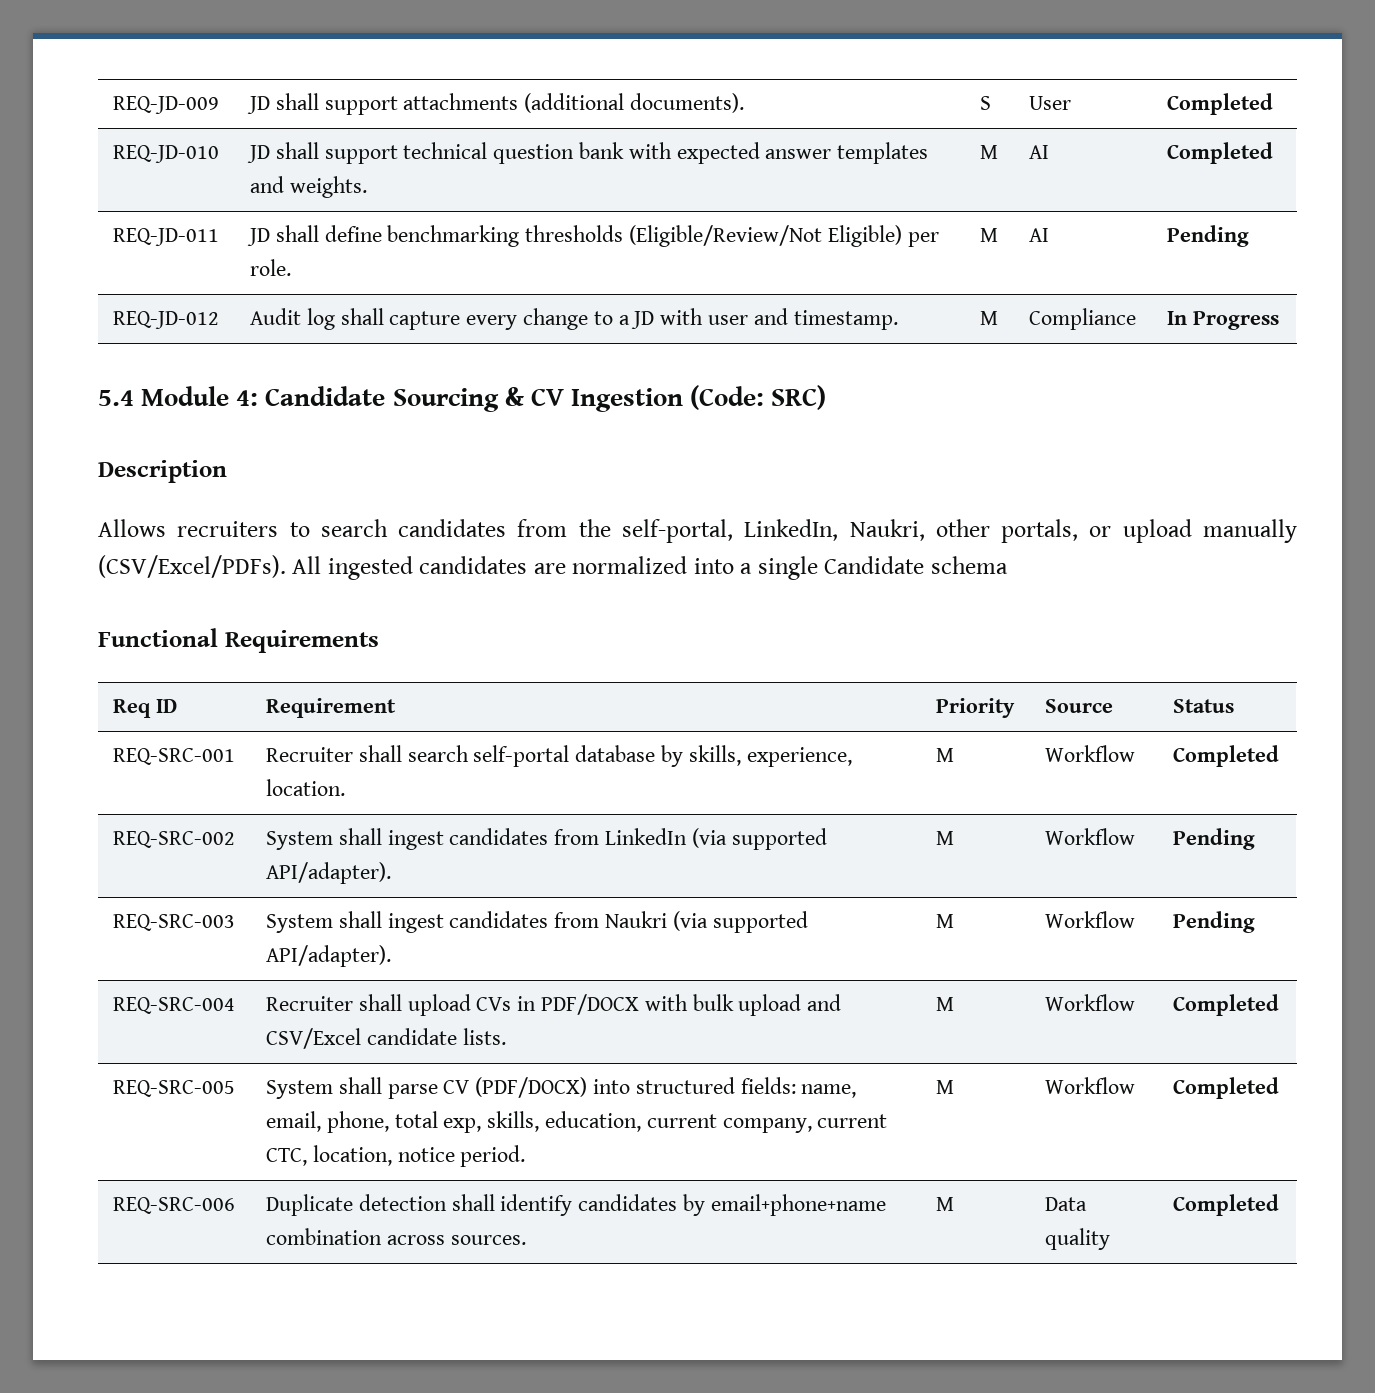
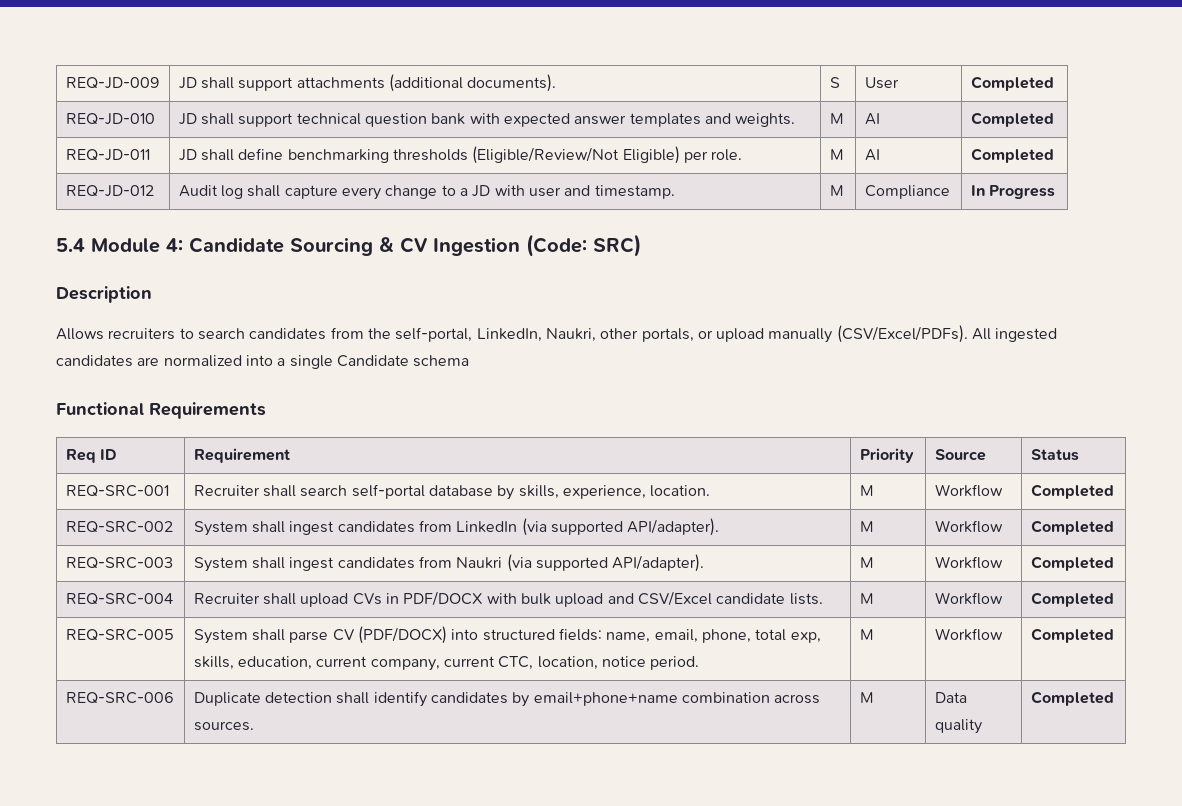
- REQ-JD-011 | JD shall define benchmarking thresholds (Eligible/Review/Not Eligible) per role. | M | AI | Pending
+ REQ-JD-011 | JD shall define benchmarking thresholds (Eligible/Review/Not Eligible) per role. | M | AI | Completed
- REQ-SRC-002 | System shall ingest candidates from LinkedIn (via supported API/adapter). | M | Workflow | Pending
+ REQ-SRC-002 | System shall ingest candidates from LinkedIn (via supported API/adapter). | M | Workflow | Completed
- REQ-SRC-003 | System shall ingest candidates from Naukri (via supported API/adapter). | M | Workflow | Pending
+ REQ-SRC-003 | System shall ingest candidates from Naukri (via supported API/adapter). | M | Workflow | Completed

